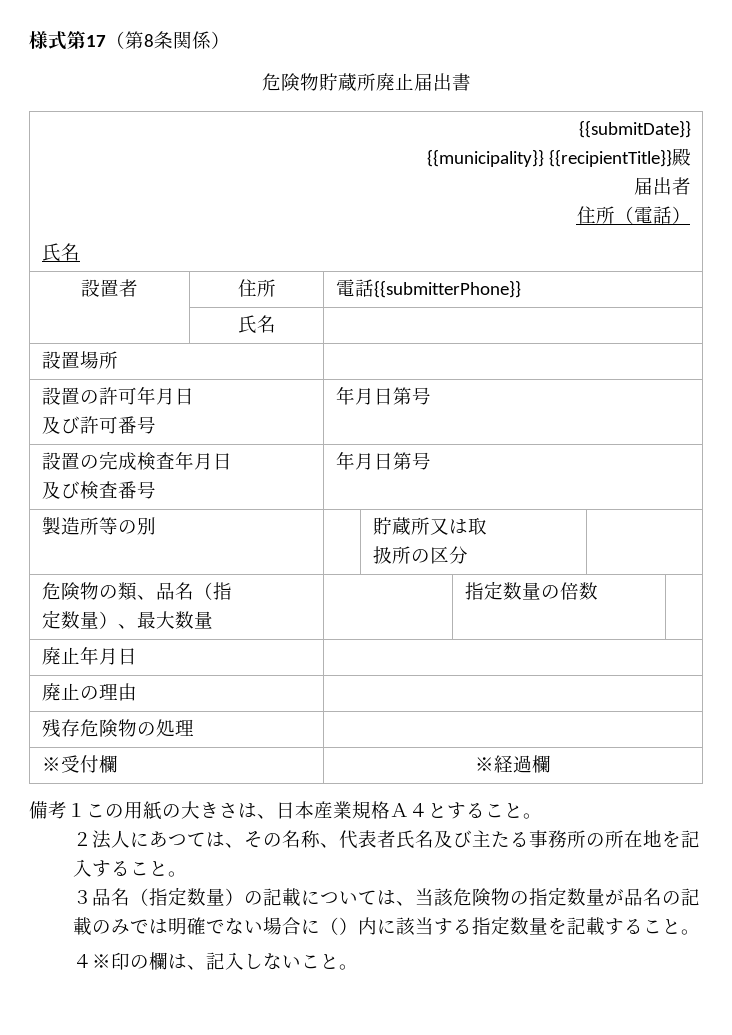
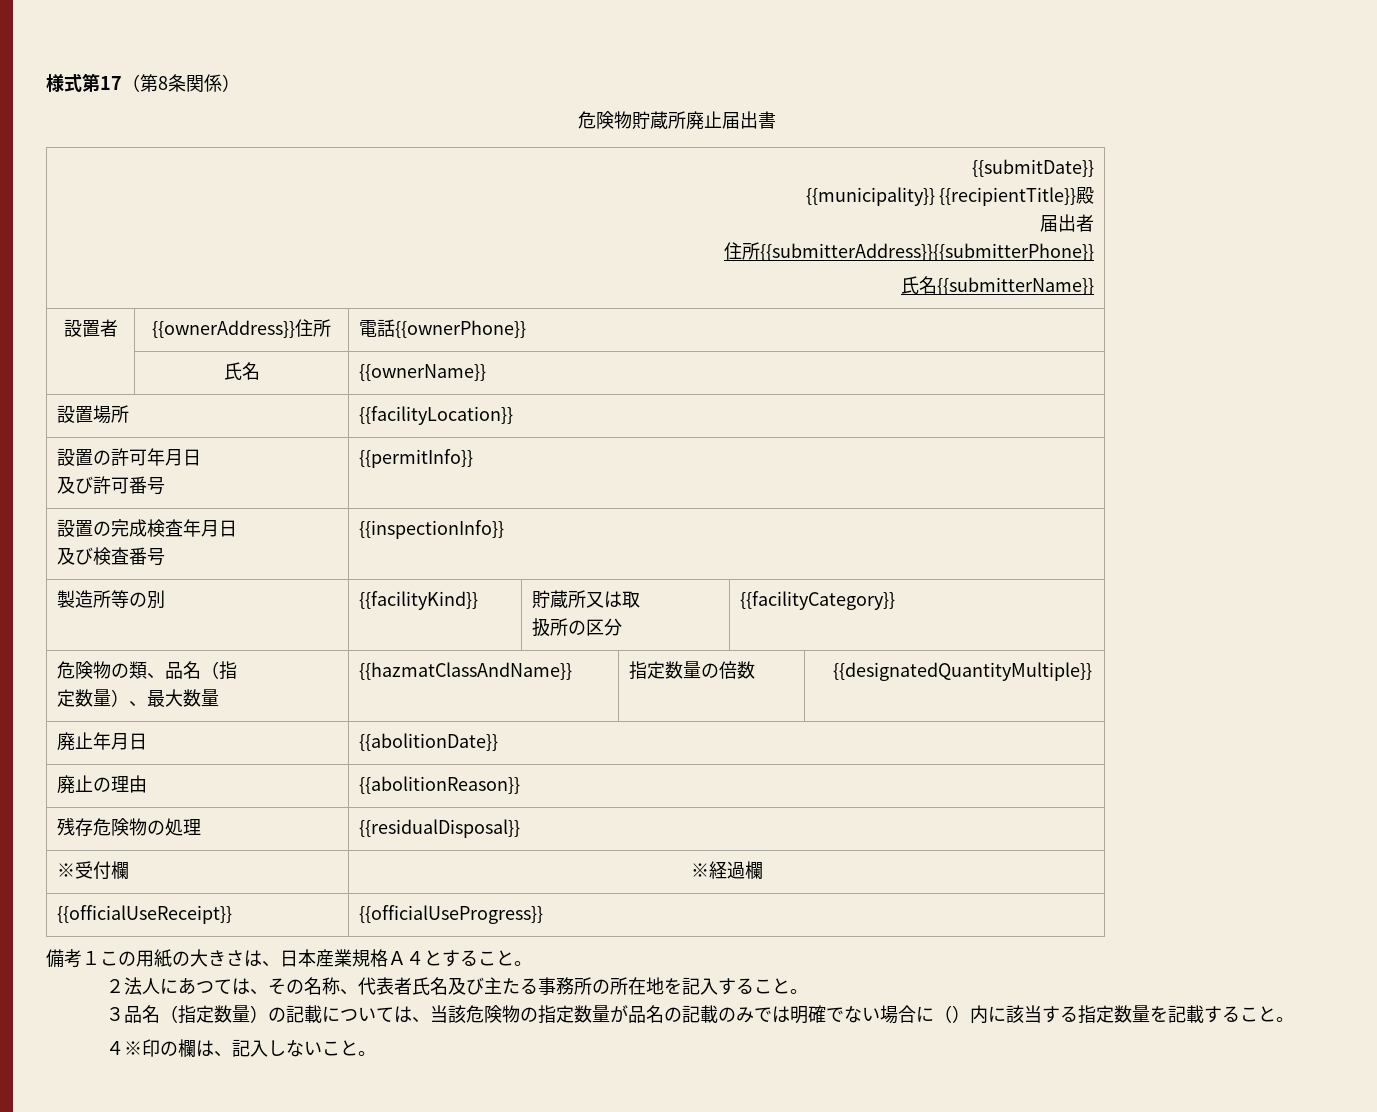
  {{submitDate}}
  {{municipality}} {{recipientTitle}}殿
  届出者
- 住所（電話）
- 氏名
+ 住所{{submitterAddress}}{{submitterPhone}}
+ 氏名{{submitterName}}
- 設置者 | 住所 | 電話{{submitterPhone}}
+ 設置者 | {{ownerAddress}}住所 | 電話{{ownerPhone}}
- | 氏名 |
+ | 氏名 | {{ownerName}}
- 設置場所 |
+ 設置場所 | {{facilityLocation}}
  設置の許可年月日
- 及び許可番号 | 年月日第号
+ 及び許可番号 | {{permitInfo}}
  設置の完成検査年月日
- 及び検査番号 | 年月日第号
+ 及び検査番号 | {{inspectionInfo}}
- 製造所等の別 | | 貯蔵所又は取
- 扱所の区分 |
+ 製造所等の別 | {{facilityKind}} | 貯蔵所又は取
+ 扱所の区分 | {{facilityCategory}}
  危険物の類、品名（指
- 定数量）、最大数量 | | 指定数量の倍数 |
+ 定数量）、最大数量 | {{hazmatClassAndName}} | 指定数量の倍数 | {{designatedQuantityMultiple}}
- 廃止年月日 |
+ 廃止年月日 | {{abolitionDate}}
- 廃止の理由 |
+ 廃止の理由 | {{abolitionReason}}
- 残存危険物の処理 |
+ 残存危険物の処理 | {{residualDisposal}}
+ {{officialUseReceipt}} | {{officialUseProgress}}

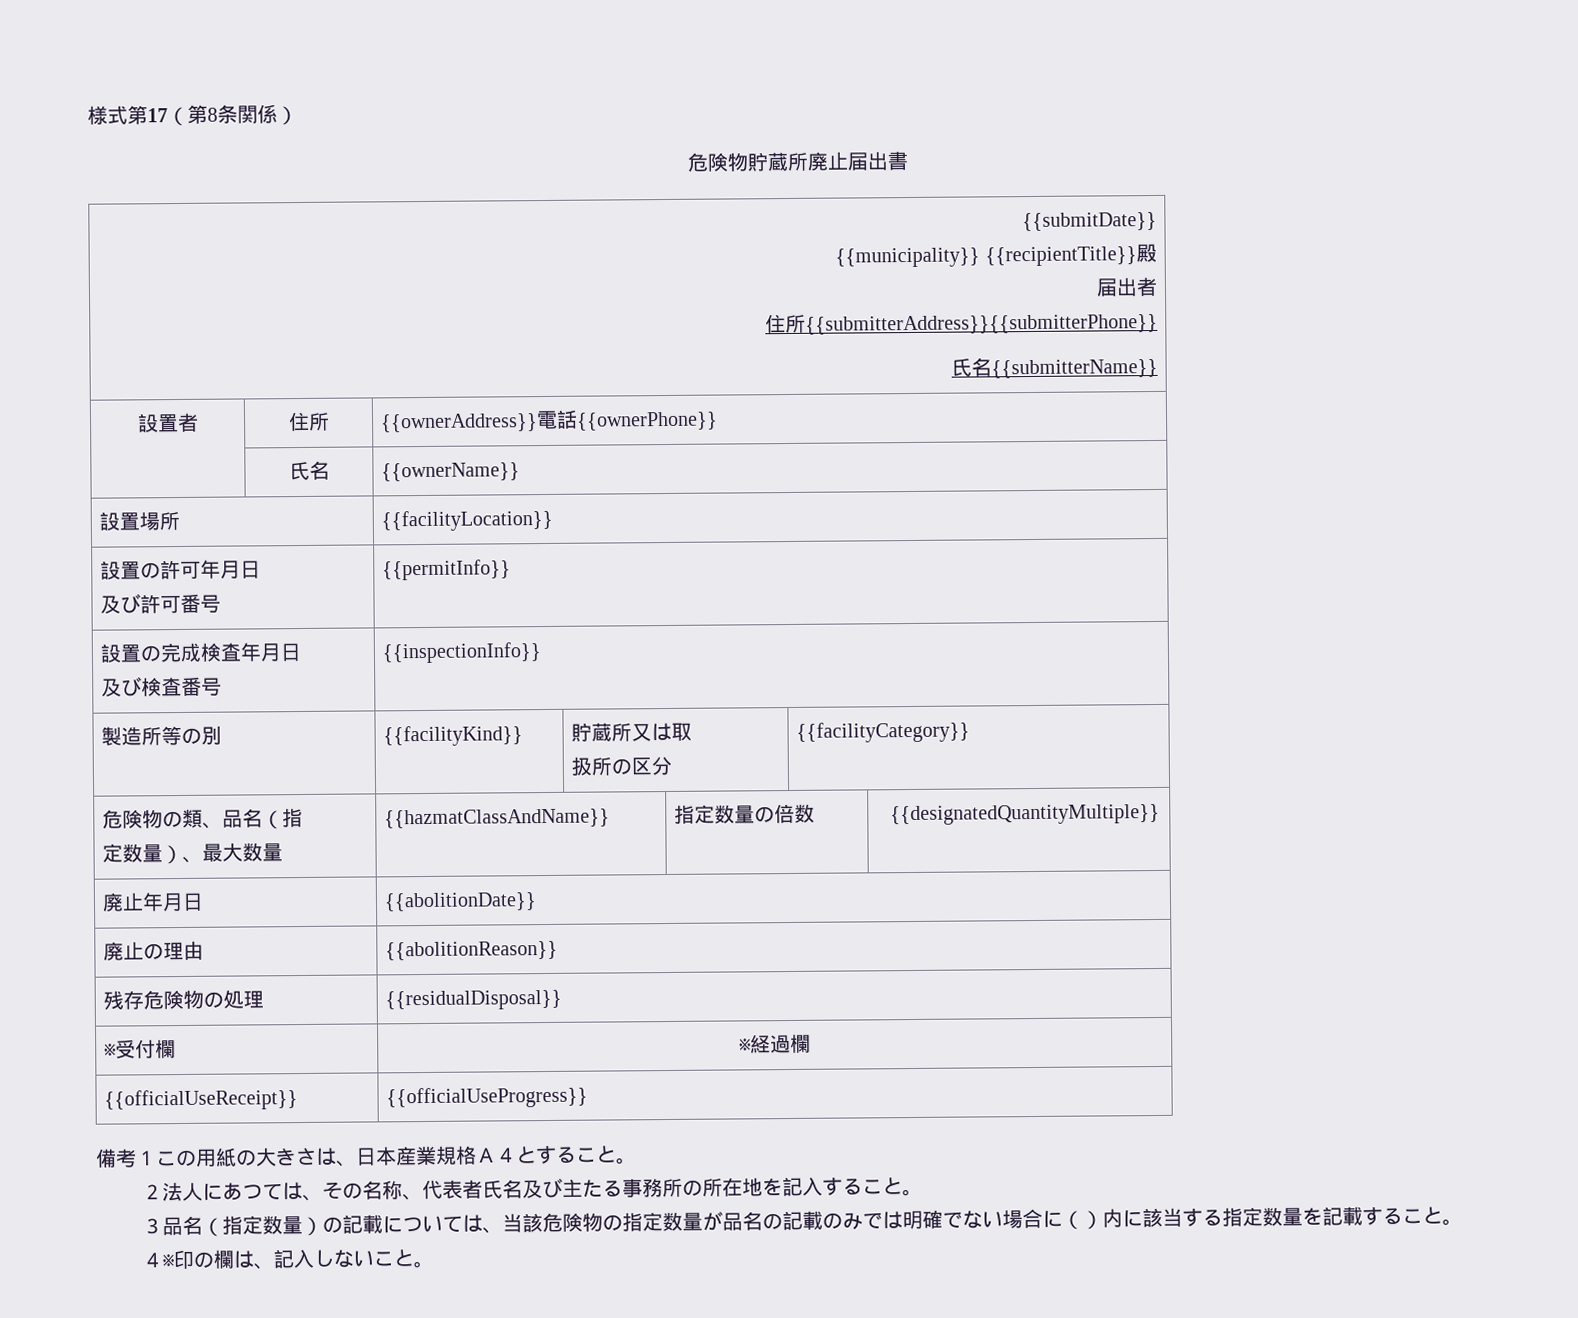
- 設置者 | {{ownerAddress}}住所 | 電話{{ownerPhone}}
+ 設置者 | 住所 | {{ownerAddress}}電話{{ownerPhone}}

